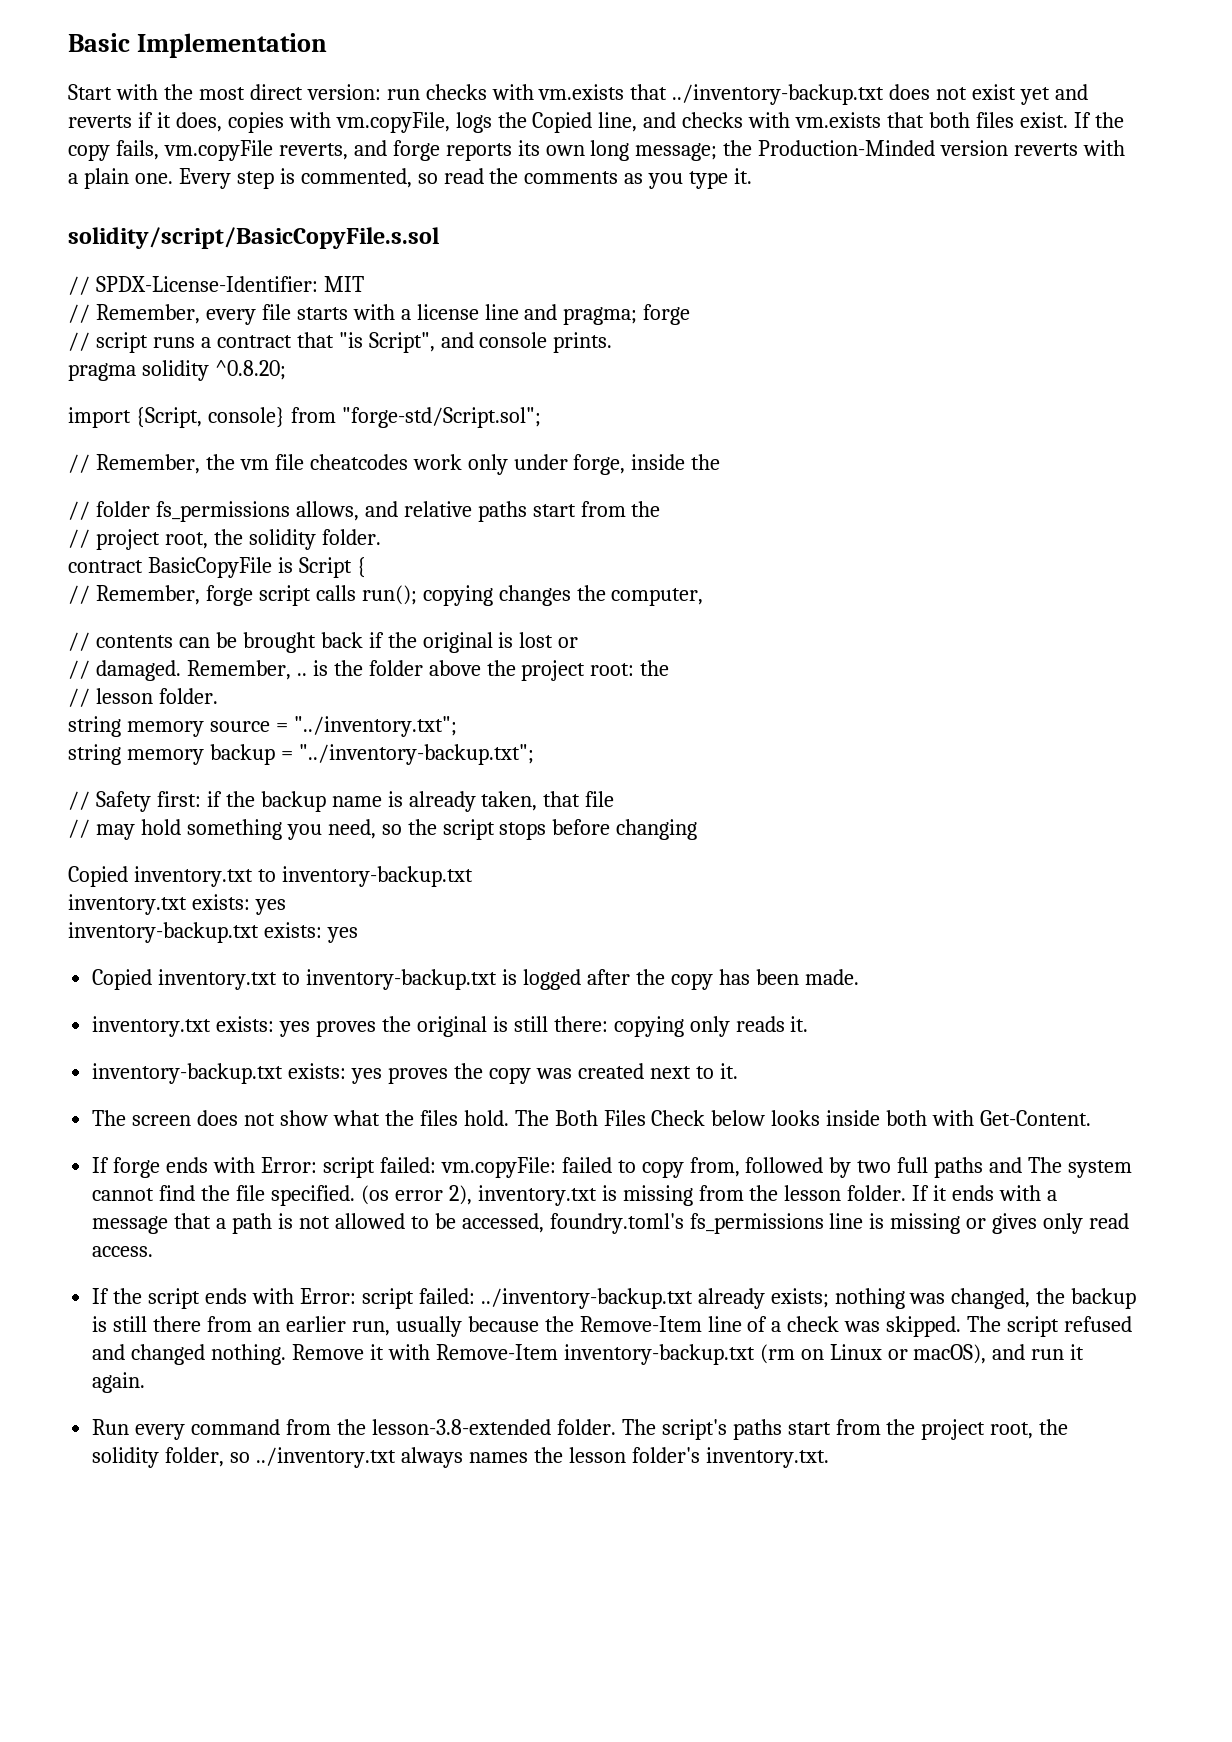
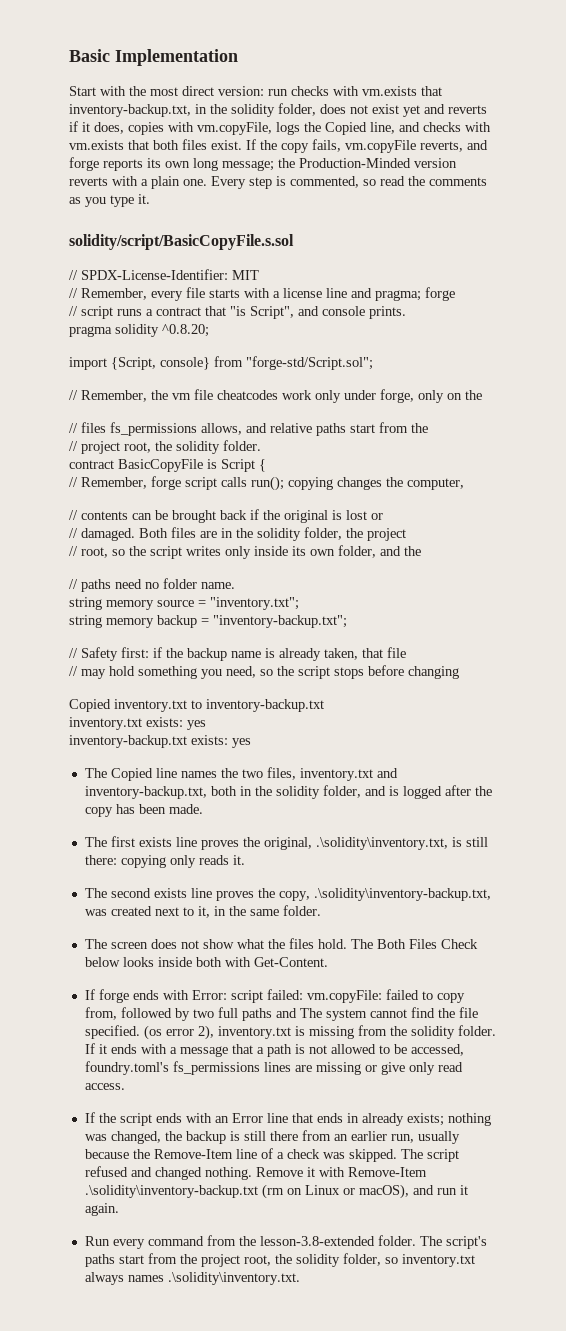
- Start with the most direct version: run checks with vm.exists that ../inventory-backup.txt does not exist yet and reverts if it does, copies with vm.copyFile, logs the Copied line, and checks with vm.exists that both files exist.
+ Start with the most direct version: run checks with vm.exists that inventory-backup.txt, in the solidity folder, does not exist yet and reverts if it does, copies with vm.copyFile, logs the Copied line, and checks with vm.exists that both files exist.
- // Remember, the vm file cheatcodes work only under forge, inside the
- // folder fs_permissions allows, and relative paths start from the
+ // Remember, the vm file cheatcodes work only under forge, only on the
+ // files fs_permissions allows, and relative paths start from the
- Remember, .. is the folder above the project root: the
- // lesson folder.
+ Both files are in the solidity folder, the project
+ // root, so the script writes only inside its own folder, and the
+ // paths need no folder name.
- string memory source = "../inventory.txt";
+ string memory source = "inventory.txt";
- string memory backup = "../inventory-backup.txt";
+ string memory backup = "inventory-backup.txt";
- Copied inventory.txt to inventory-backup.txt is logged after the copy has been made.
+ The Copied line names the two files, inventory.txt and inventory-backup.txt, both in the solidity folder, and is logged after the copy has been made.
- inventory.txt exists: yes proves the original is still there: copying only reads it.
+ The first exists line proves the original, .\solidity\inventory.txt, is still there: copying only reads it.
- inventory-backup.txt exists: yes proves the copy was created next to it.
+ The second exists line proves the copy, .\solidity\inventory-backup.txt, was created next to it, in the same folder.
- (os error 2), inventory.txt is missing from the lesson folder.
+ (os error 2), inventory.txt is missing from the solidity folder.
- If it ends with a message that a path is not allowed to be accessed, foundry.toml's fs_permissions line is missing or gives only read access.
+ If it ends with a message that a path is not allowed to be accessed, foundry.toml's fs_permissions lines are missing or give only read access.
- If the script ends with Error: script failed: ../inventory-backup.txt already exists; nothing was changed, the backup is still there from an earlier run, usually because the Remove-Item line of a check was skipped.
+ If the script ends with an Error line that ends in already exists; nothing was changed, the backup is still there from an earlier run, usually because the Remove-Item line of a check was skipped.
- Remove it with Remove-Item inventory-backup.txt (rm on Linux or macOS), and run it again.
+ Remove it with Remove-Item .\solidity\inventory-backup.txt (rm on Linux or macOS), and run it again.
- The script's paths start from the project root, the solidity folder, so ../inventory.txt always names the lesson folder's inventory.txt.
+ The script's paths start from the project root, the solidity folder, so inventory.txt always names .\solidity\inventory.txt.

